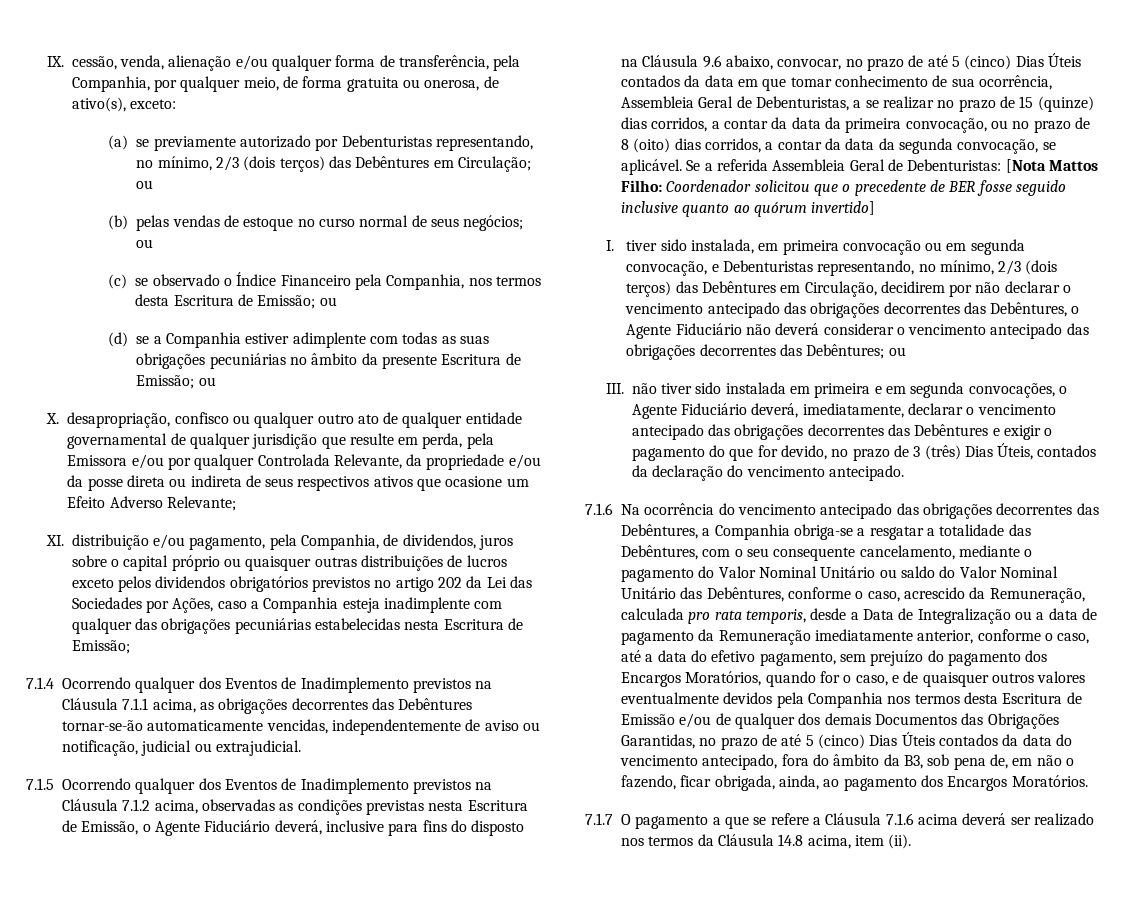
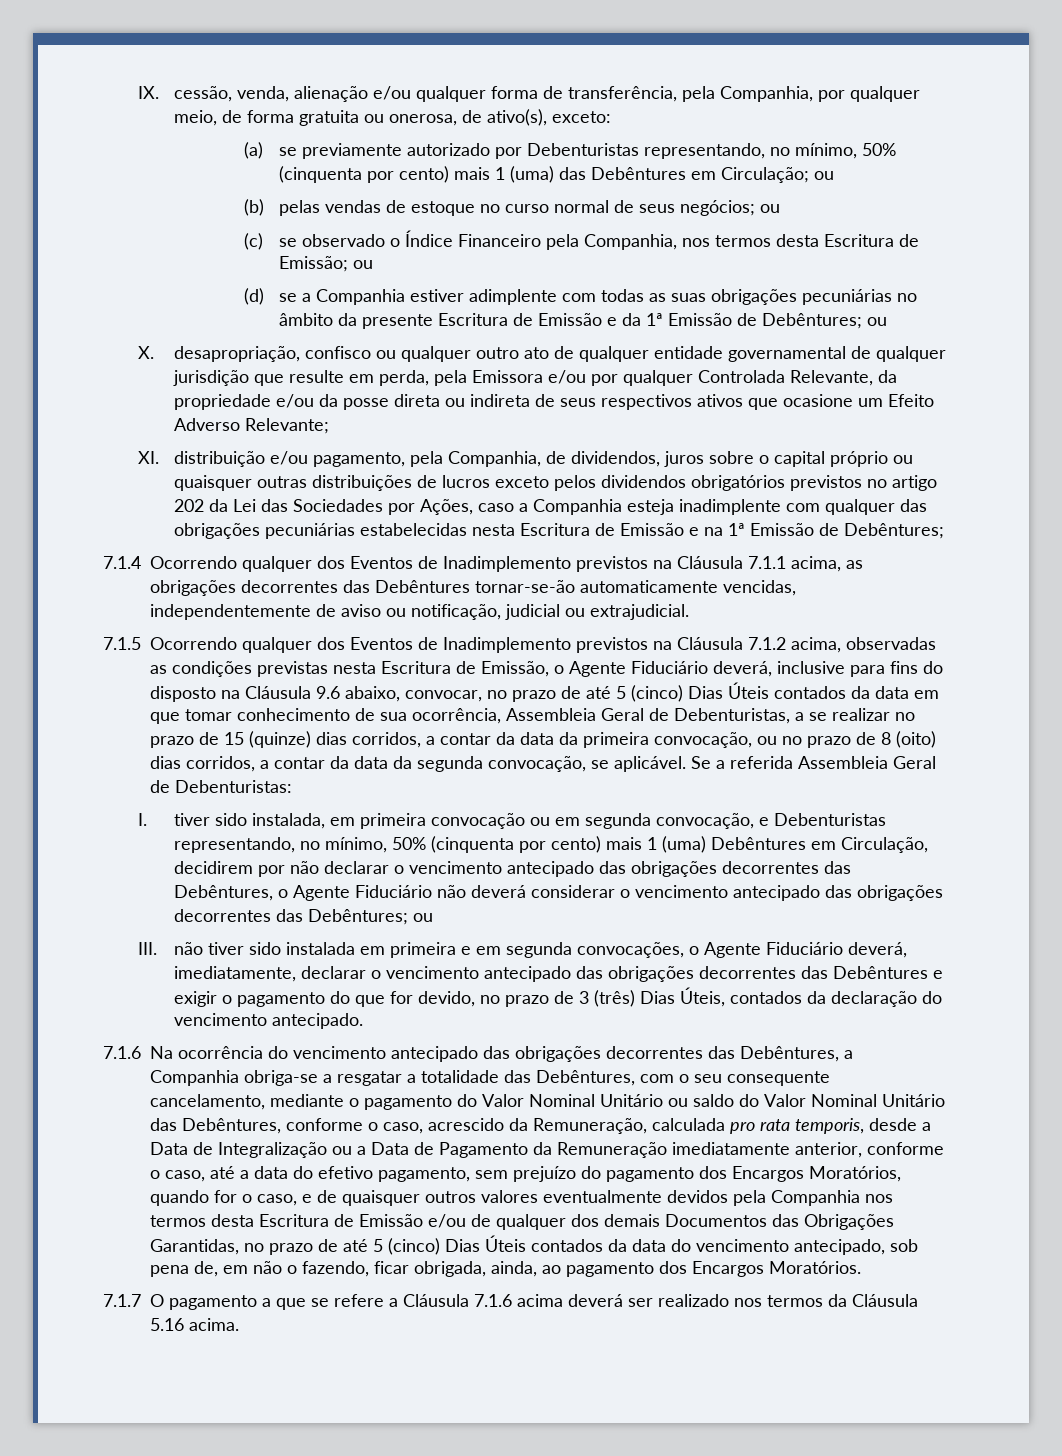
- (a) se previamente autorizado por Debenturistas representando, no mínimo, 2/3 (dois terços) das Debêntures em Circulação; ou
+ (a) se previamente autorizado por Debenturistas representando, no mínimo, 50% (cinquenta por cento) mais 1 (uma) das Debêntures em Circulação; ou
- (d) se a Companhia estiver adimplente com todas as suas obrigações pecuniárias no âmbito da presente Escritura de Emissão; ou
+ (d) se a Companhia estiver adimplente com todas as suas obrigações pecuniárias no âmbito da presente Escritura de Emissão e da 1ª Emissão de Debêntures; ou
- XI. distribuição e/ou pagamento, pela Companhia, de dividendos, juros sobre o capital próprio ou quaisquer outras distribuições de lucros exceto pelos dividendos obrigatórios previstos no artigo 202 da Lei das Sociedades por Ações, caso a Companhia esteja inadimplente com qualquer das obrigações pecuniárias estabelecidas nesta Escritura de Emissão;
+ XI. distribuição e/ou pagamento, pela Companhia, de dividendos, juros sobre o capital próprio ou quaisquer outras distribuições de lucros exceto pelos dividendos obrigatórios previstos no artigo 202 da Lei das Sociedades por Ações, caso a Companhia esteja inadimplente com qualquer das obrigações pecuniárias estabelecidas nesta Escritura de Emissão e na 1ª Emissão de Debêntures;
- Se a referida Assembleia Geral de Debenturistas: [Nota Mattos Filho: Coordenador solicitou que o precedente de BER fosse seguido inclusive quanto ao quórum invertido]
+ Se a referida Assembleia Geral de Debenturistas:
- I. tiver sido instalada, em primeira convocação ou em segunda convocação, e Debenturistas representando, no mínimo, 2/3 (dois terços) das Debêntures em Circulação, decidirem por não declarar o vencimento antecipado das obrigações decorrentes das Debêntures, o Agente Fiduciário não deverá considerar o vencimento antecipado das obrigações decorrentes das Debêntures; ou
+ I. tiver sido instalada, em primeira convocação ou em segunda convocação, e Debenturistas representando, no mínimo, 50% (cinquenta por cento) mais 1 (uma) Debêntures em Circulação, decidirem por não declarar o vencimento antecipado das obrigações decorrentes das Debêntures, o Agente Fiduciário não deverá considerar o vencimento antecipado das obrigações decorrentes das Debêntures; ou
- 7.1.6 Na ocorrência do vencimento antecipado das obrigações decorrentes das Debêntures, a Companhia obriga-se a resgatar a totalidade das Debêntures, com o seu consequente cancelamento, mediante o pagamento do Valor Nominal Unitário ou saldo do Valor Nominal Unitário das Debêntures, conforme o caso, acrescido da Remuneração, calculada pro rata temporis, desde a Data de Integralização ou a data de pagamento da Remuneração imediatamente anterior, conforme o caso, até a data do efetivo pagamento, sem prejuízo do pagamento dos Encargos Moratórios, quando for o caso, e de quaisquer outros valores eventualmente devidos pela Companhia nos termos desta Escritura de Emissão e/ou de qualquer dos demais Documentos das Obrigações Garantidas, no prazo de até 5 (cinco) Dias Úteis contados da data do vencimento antecipado, fora do âmbito da B3, sob pena de, em não o fazendo, ficar obrigada, ainda, ao pagamento dos Encargos Moratórios.
+ 7.1.6 Na ocorrência do vencimento antecipado das obrigações decorrentes das Debêntures, a Companhia obriga-se a resgatar a totalidade das Debêntures, com o seu consequente cancelamento, mediante o pagamento do Valor Nominal Unitário ou saldo do Valor Nominal Unitário das Debêntures, conforme o caso, acrescido da Remuneração, calculada pro rata temporis, desde a Data de Integralização ou a Data de Pagamento da Remuneração imediatamente anterior, conforme o caso, até a data do efetivo pagamento, sem prejuízo do pagamento dos Encargos Moratórios, quando for o caso, e de quaisquer outros valores eventualmente devidos pela Companhia nos termos desta Escritura de Emissão e/ou de qualquer dos demais Documentos das Obrigações Garantidas, no prazo de até 5 (cinco) Dias Úteis contados da data do vencimento antecipado, sob pena de, em não o fazendo, ficar obrigada, ainda, ao pagamento dos Encargos Moratórios.
- 7.1.7 O pagamento a que se refere a Cláusula 7.1.6 acima deverá ser realizado nos termos da Cláusula 14.8 acima, item (ii).
+ 7.1.7 O pagamento a que se refere a Cláusula 7.1.6 acima deverá ser realizado nos termos da Cláusula 5.16 acima.

